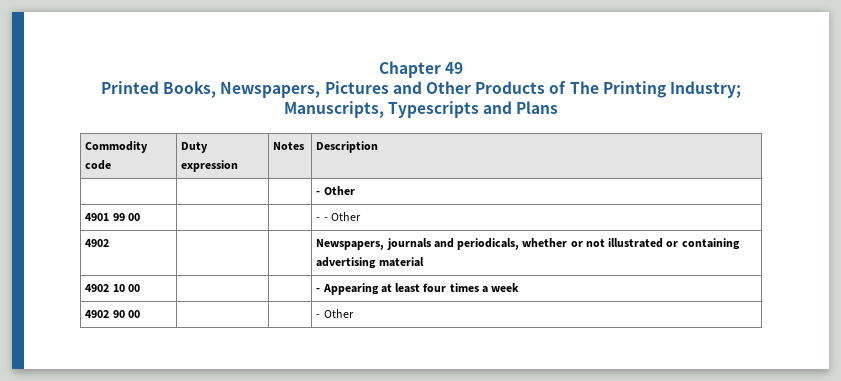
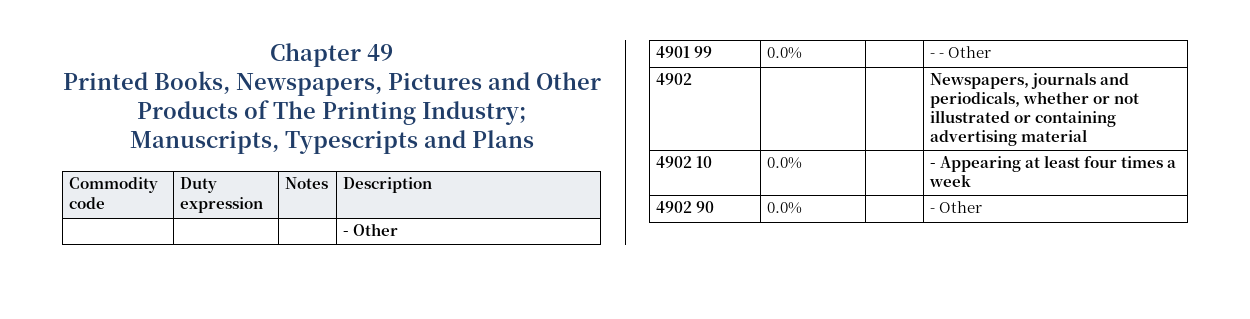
- 4901 99 00 | | | - - Other
+ 4901 99 | 0.0% | | - - Other
- 4902 10 00 | | | - Appearing at least four times a week
+ 4902 10 | 0.0% | | - Appearing at least four times a week
- 4902 90 00 | | | - Other
+ 4902 90 | 0.0% | | - Other

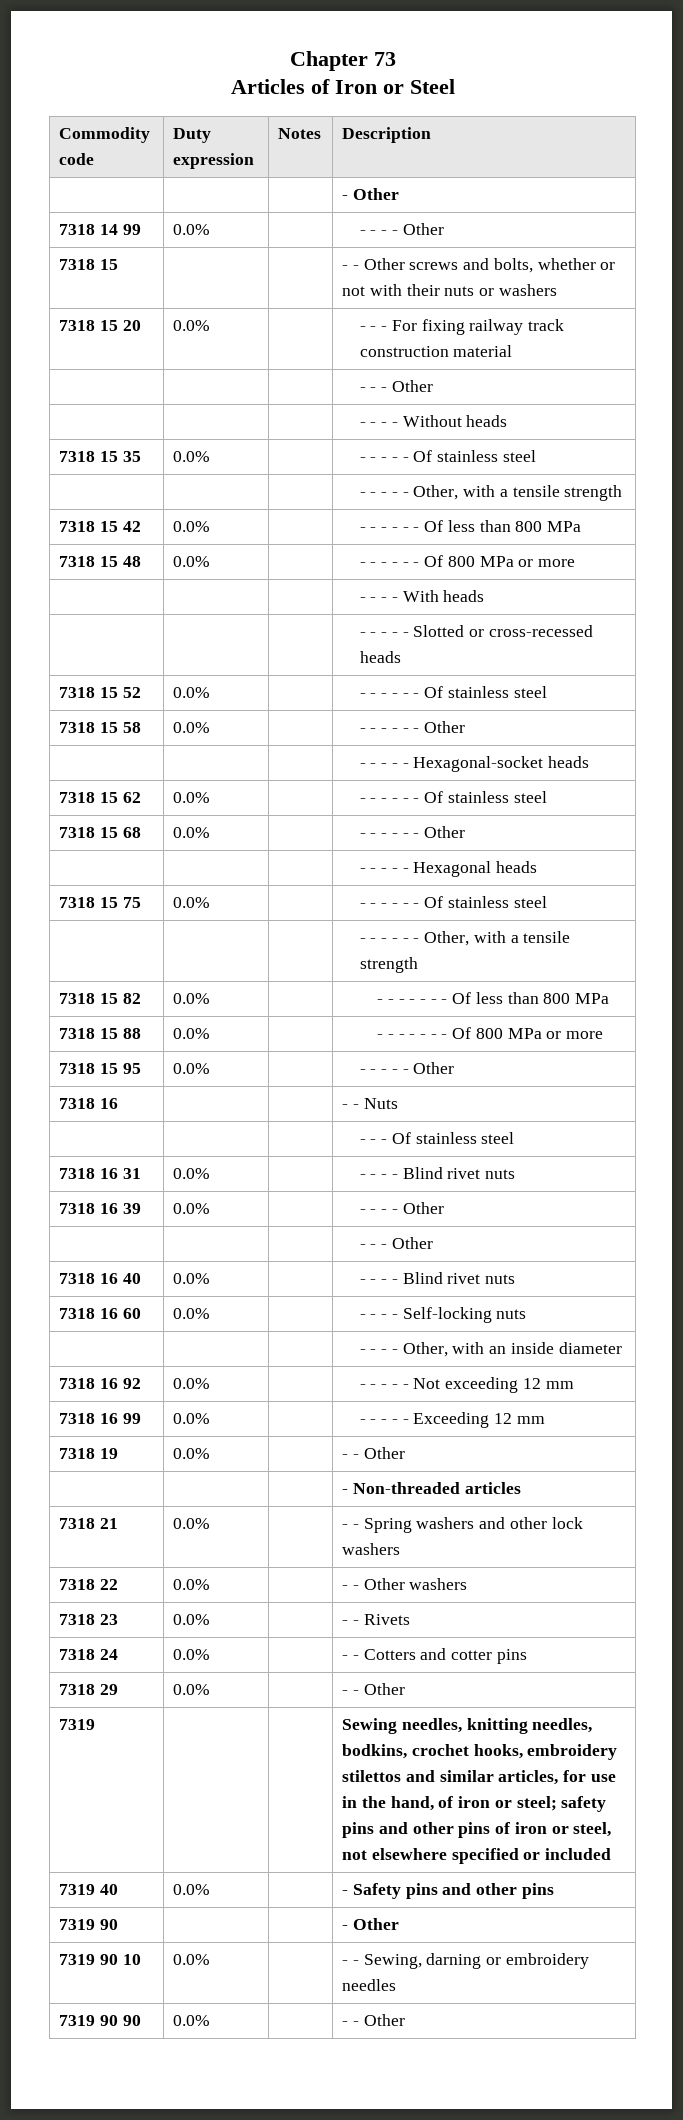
- Chapter 49
- Printed Books, Newspapers, Pictures and Other Products of The Printing Industry; Manuscripts, Typescripts and Plans
+ Chapter 73
+ Articles of Iron or Steel
- 4901 99 | 0.0% | | - - Other
- 4902 | | | Newspapers, journals and periodicals, whether or not illustrated or containing advertising material
- 4902 10 | 0.0% | | - Appearing at least four times a week
- 4902 90 | 0.0% | | - Other
+ 7318 14 99 | 0.0% | | - - - - Other
+ 7318 15 | | | - - Other screws and bolts, whether or not with their nuts or washers
+ 7318 15 20 | 0.0% | | - - - For fixing railway track construction material
+ | | | - - - Other
+ | | | - - - - Without heads
+ 7318 15 35 | 0.0% | | - - - - - Of stainless steel
+ | | | - - - - - Other, with a tensile strength
+ 7318 15 42 | 0.0% | | - - - - - - Of less than 800 MPa
+ 7318 15 48 | 0.0% | | - - - - - - Of 800 MPa or more
+ | | | - - - - With heads
+ | | | - - - - - Slotted or cross-recessed heads
+ 7318 15 52 | 0.0% | | - - - - - - Of stainless steel
+ 7318 15 58 | 0.0% | | - - - - - - Other
+ | | | - - - - - Hexagonal-socket heads
+ 7318 15 62 | 0.0% | | - - - - - - Of stainless steel
+ 7318 15 68 | 0.0% | | - - - - - - Other
+ | | | - - - - - Hexagonal heads
+ 7318 15 75 | 0.0% | | - - - - - - Of stainless steel
+ | | | - - - - - - Other, with a tensile strength
+ 7318 15 82 | 0.0% | | - - - - - - - Of less than 800 MPa
+ 7318 15 88 | 0.0% | | - - - - - - - Of 800 MPa or more
+ 7318 15 95 | 0.0% | | - - - - - Other
+ 7318 16 | | | - - Nuts
+ | | | - - - Of stainless steel
+ 7318 16 31 | 0.0% | | - - - - Blind rivet nuts
+ 7318 16 39 | 0.0% | | - - - - Other
+ | | | - - - Other
+ 7318 16 40 | 0.0% | | - - - - Blind rivet nuts
+ 7318 16 60 | 0.0% | | - - - - Self-locking nuts
+ | | | - - - - Other, with an inside diameter
+ 7318 16 92 | 0.0% | | - - - - - Not exceeding 12 mm
+ 7318 16 99 | 0.0% | | - - - - - Exceeding 12 mm
+ 7318 19 | 0.0% | | - - Other
+ | | | - Non-threaded articles
+ 7318 21 | 0.0% | | - - Spring washers and other lock washers
+ 7318 22 | 0.0% | | - - Other washers
+ 7318 23 | 0.0% | | - - Rivets
+ 7318 24 | 0.0% | | - - Cotters and cotter pins
+ 7318 29 | 0.0% | | - - Other
+ 7319 | | | Sewing needles, knitting needles, bodkins, crochet hooks, embroidery stilettos and similar articles, for use in the hand, of iron or steel; safety pins and other pins of iron or steel, not elsewhere specified or included
+ 7319 40 | 0.0% | | - Safety pins and other pins
+ 7319 90 | | | - Other
+ 7319 90 10 | 0.0% | | - - Sewing, darning or embroidery needles
+ 7319 90 90 | 0.0% | | - - Other

